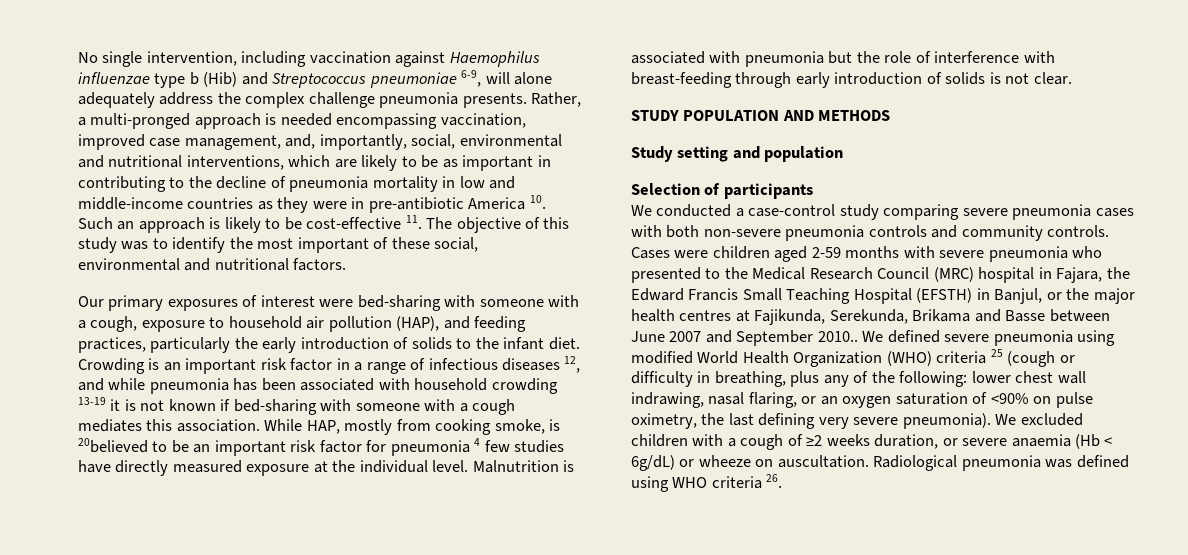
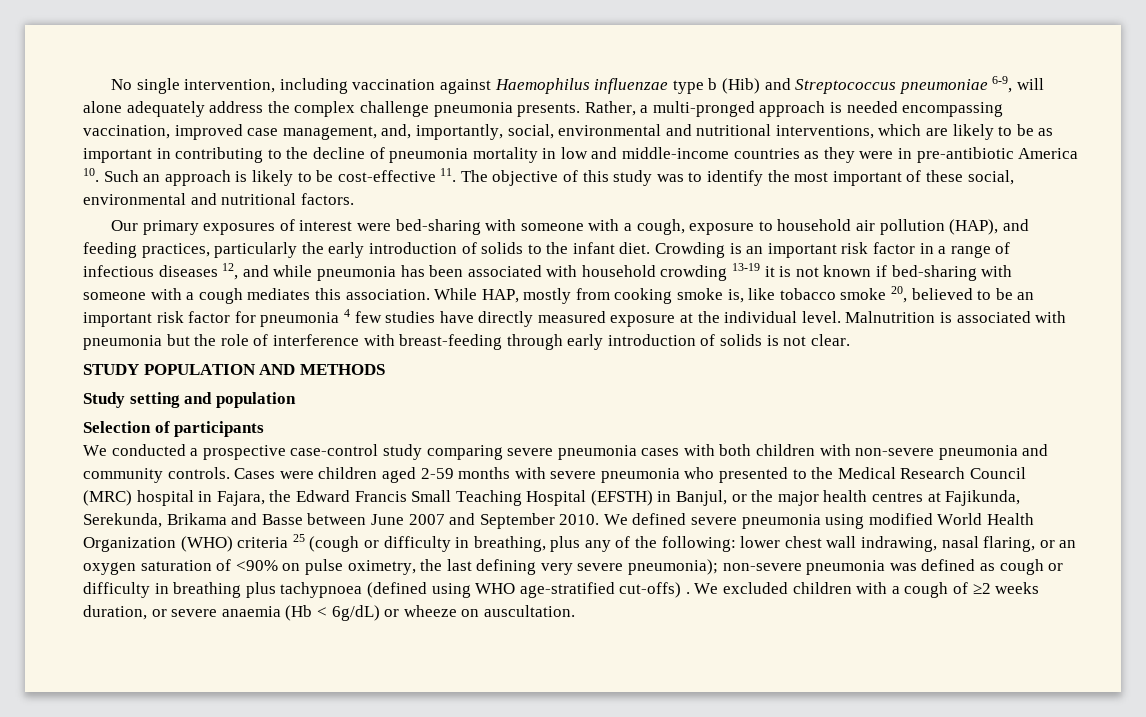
- While HAP, mostly from cooking smoke, is 20believed to be an important risk factor for pneumonia 4 few studies have directly measured exposure at the individual level.
+ While HAP, mostly from cooking smoke is, like tobacco smoke 20, believed to be an important risk factor for pneumonia 4 few studies have directly measured exposure at the individual level.
- We conducted a case-control study comparing severe pneumonia cases with both non-severe pneumonia controls and community controls.
+ We conducted a prospective case-control study comparing severe pneumonia cases with both children with non-severe pneumonia and community controls.
- Cases were children aged 2-59 months with severe pneumonia who presented to the Medical Research Council (MRC) hospital in Fajara, the Edward Francis Small Teaching Hospital (EFSTH) in Banjul, or the major health centres at Fajikunda, Serekunda, Brikama and Basse between June 2007 and September 2010..
+ Cases were children aged 2-59 months with severe pneumonia who presented to the Medical Research Council (MRC) hospital in Fajara, the Edward Francis Small Teaching Hospital (EFSTH) in Banjul, or the major health centres at Fajikunda, Serekunda, Brikama and Basse between June 2007 and September 2010.
- We defined severe pneumonia using modified World Health Organization (WHO) criteria 25 (cough or difficulty in breathing, plus any of the following: lower chest wall indrawing, nasal flaring, or an oxygen saturation of <90% on pulse oximetry, the last defining very severe pneumonia).
+ We defined severe pneumonia using modified World Health Organization (WHO) criteria 25 (cough or difficulty in breathing, plus any of the following: lower chest wall indrawing, nasal flaring, or an oxygen saturation of <90% on pulse oximetry, the last defining very severe pneumonia); non-severe pneumonia was defined as cough or difficulty in breathing plus tachypnoea (defined using WHO age-stratified cut-offs) .
- Radiological pneumonia was defined using WHO criteria 26.

